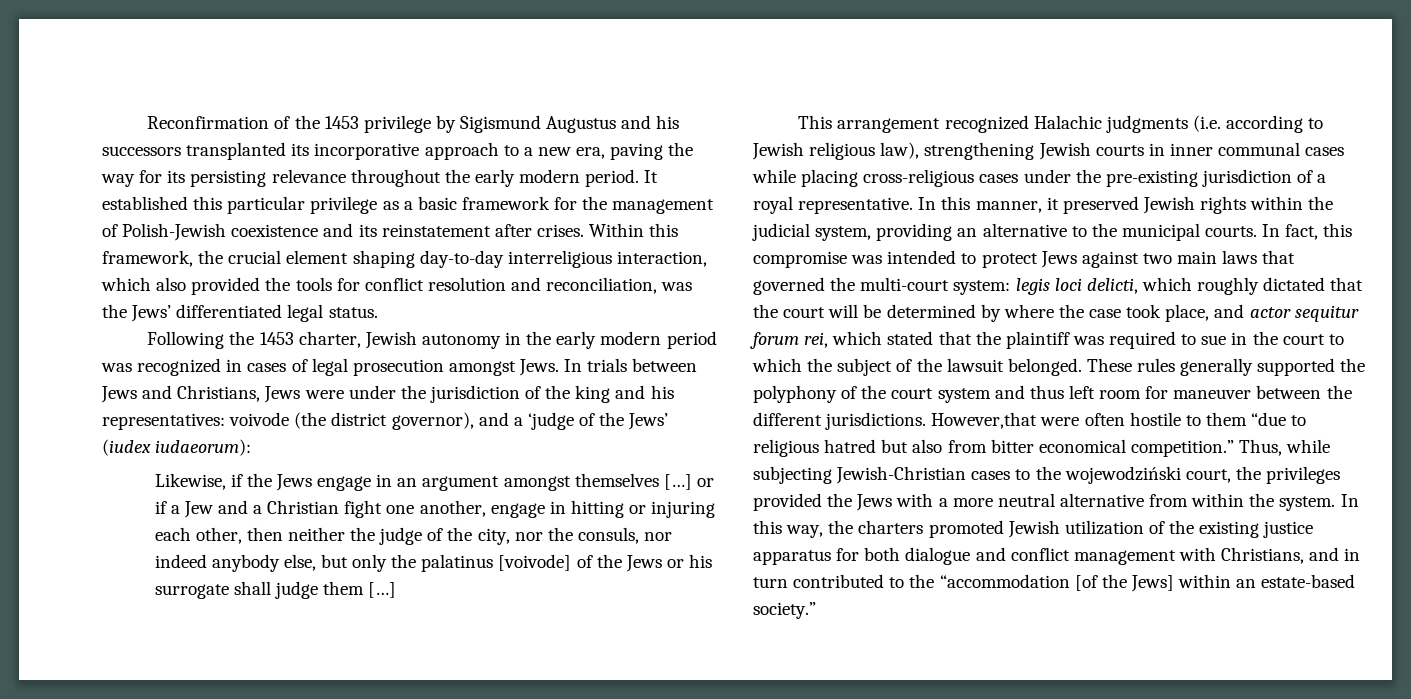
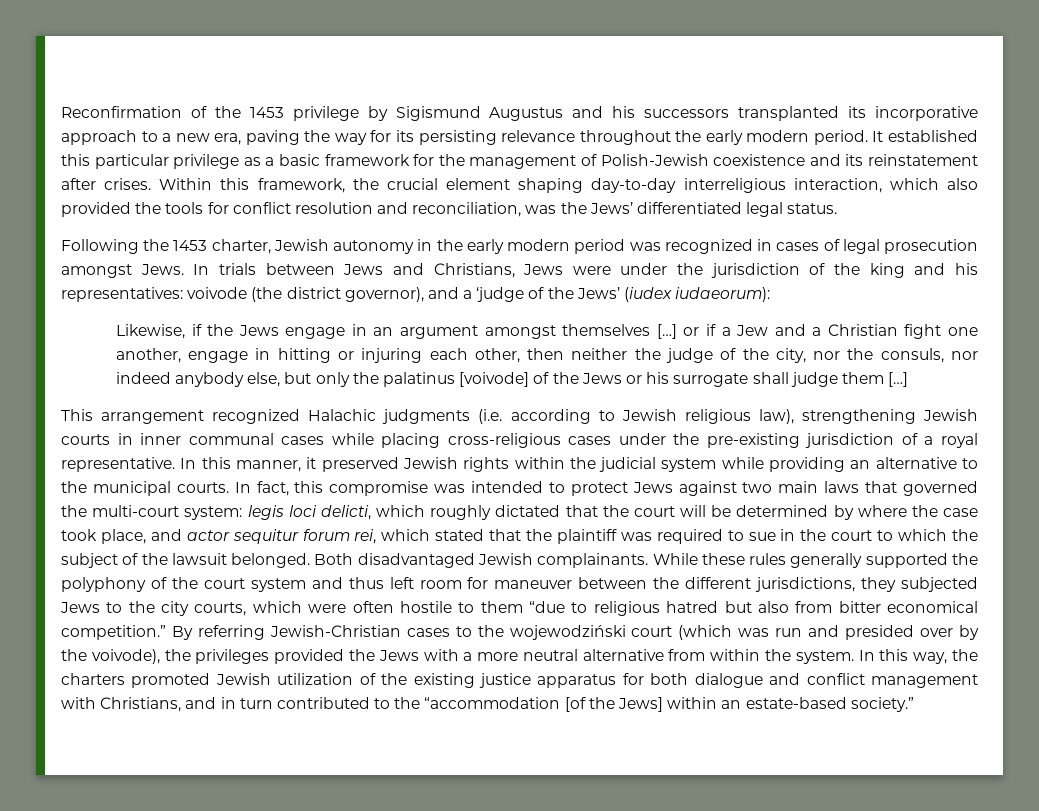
- In this manner, it preserved Jewish rights within the judicial system, providing an alternative to the municipal courts.
+ In this manner, it preserved Jewish rights within the judicial system while providing an alternative to the municipal courts.
- These rules generally supported the polyphony of the court system and thus left room for maneuver between the different jurisdictions. However,that were often hostile to them “due to religious hatred but also from bitter economical competition.”
+ Both disadvantaged Jewish complainants. While these rules generally supported the polyphony of the court system and thus left room for maneuver between the different jurisdictions, they subjected Jews to the city courts, which were often hostile to them “due to religious hatred but also from bitter economical competition.”
- Thus, while subjecting Jewish-Christian cases to the wojewodziński court, the privileges provided the Jews with a more neutral alternative from within the system.
+ By referring Jewish-Christian cases to the wojewodziński court (which was run and presided over by the voivode), the privileges provided the Jews with a more neutral alternative from within the system.

